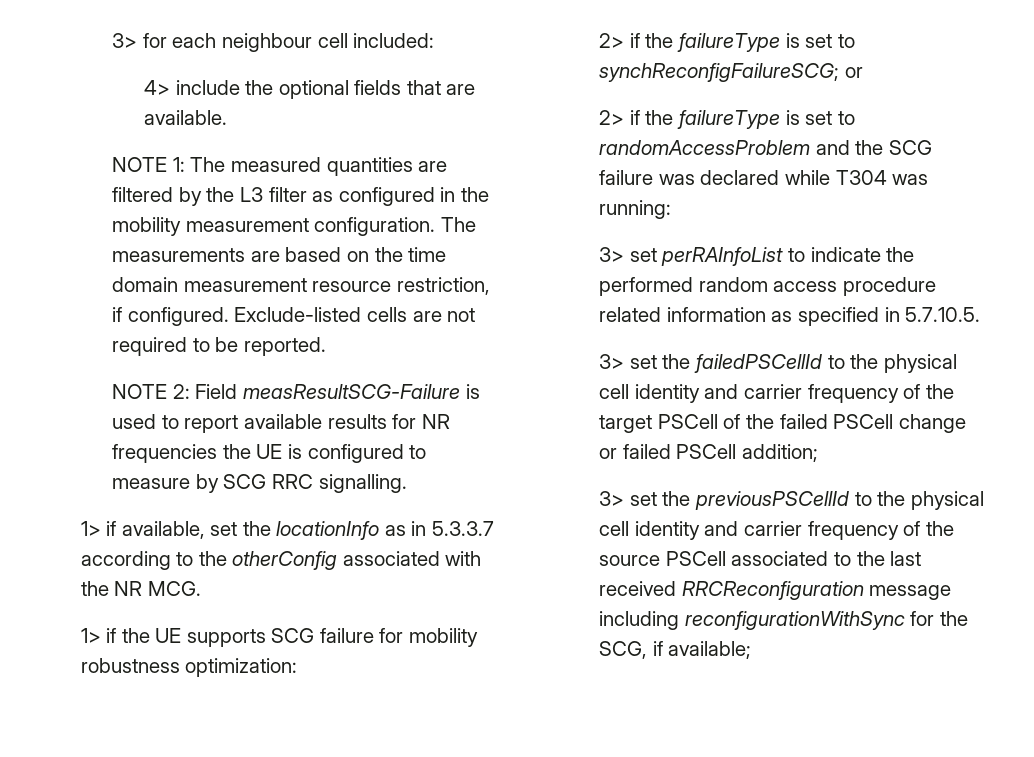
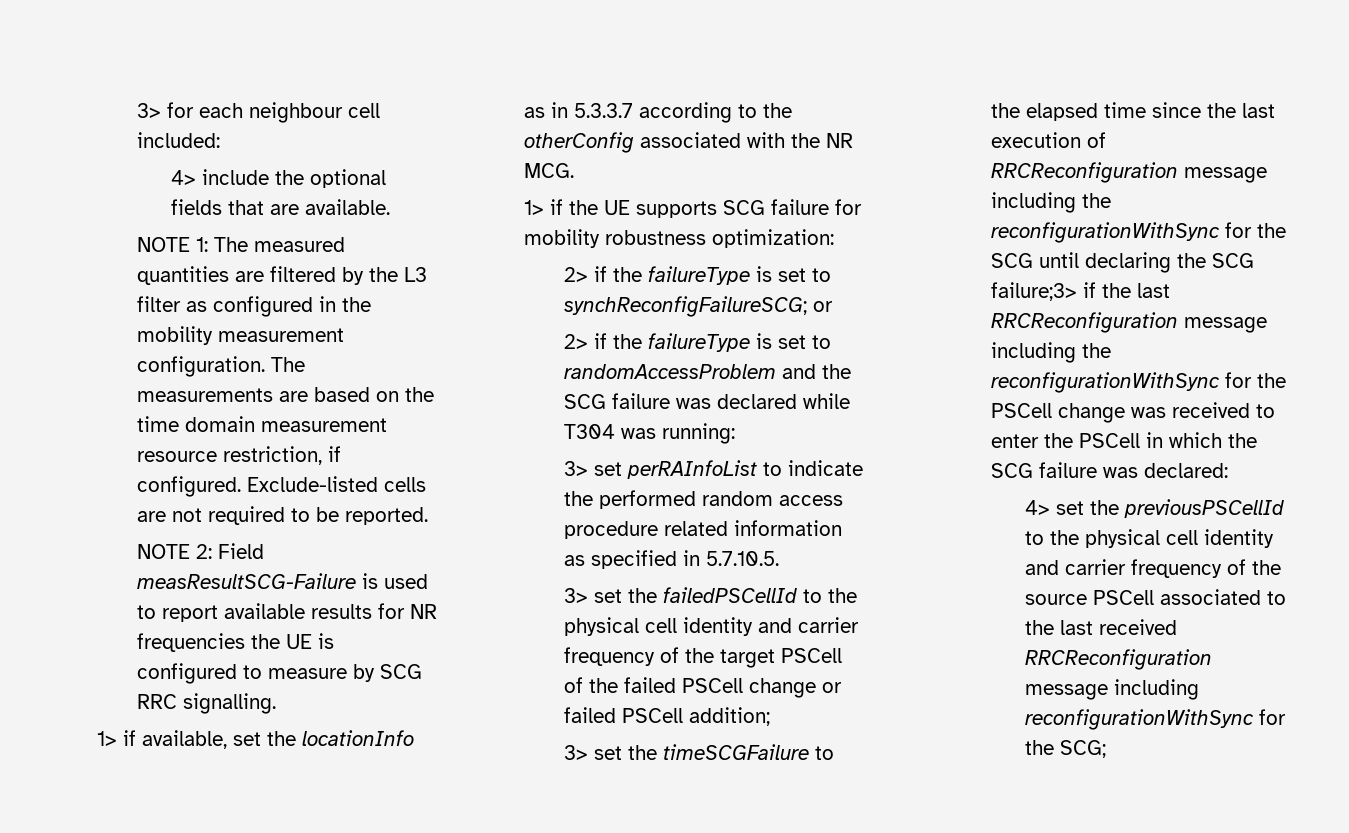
- 3> set the previousPSCellId to the physical cell identity and carrier frequency of the source PSCell associated to the last received RRCReconfiguration message including reconfigurationWithSync for the SCG, if available;
+ 3> set the timeSCGFailure to the elapsed time since the last execution of RRCReconfiguration message including the reconfigurationWithSync for the SCG until declaring the SCG failure;3> if the last RRCReconfiguration message including the reconfigurationWithSync for the PSCell change was received to enter the PSCell in which the SCG failure was declared:
+ 4> set the previousPSCellId to the physical cell identity and carrier frequency of the source PSCell associated to the last received RRCReconfiguration message including reconfigurationWithSync for the SCG;

